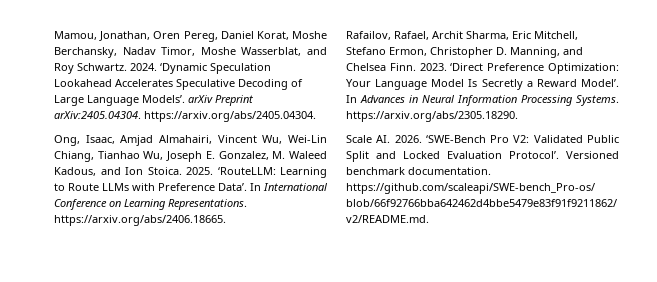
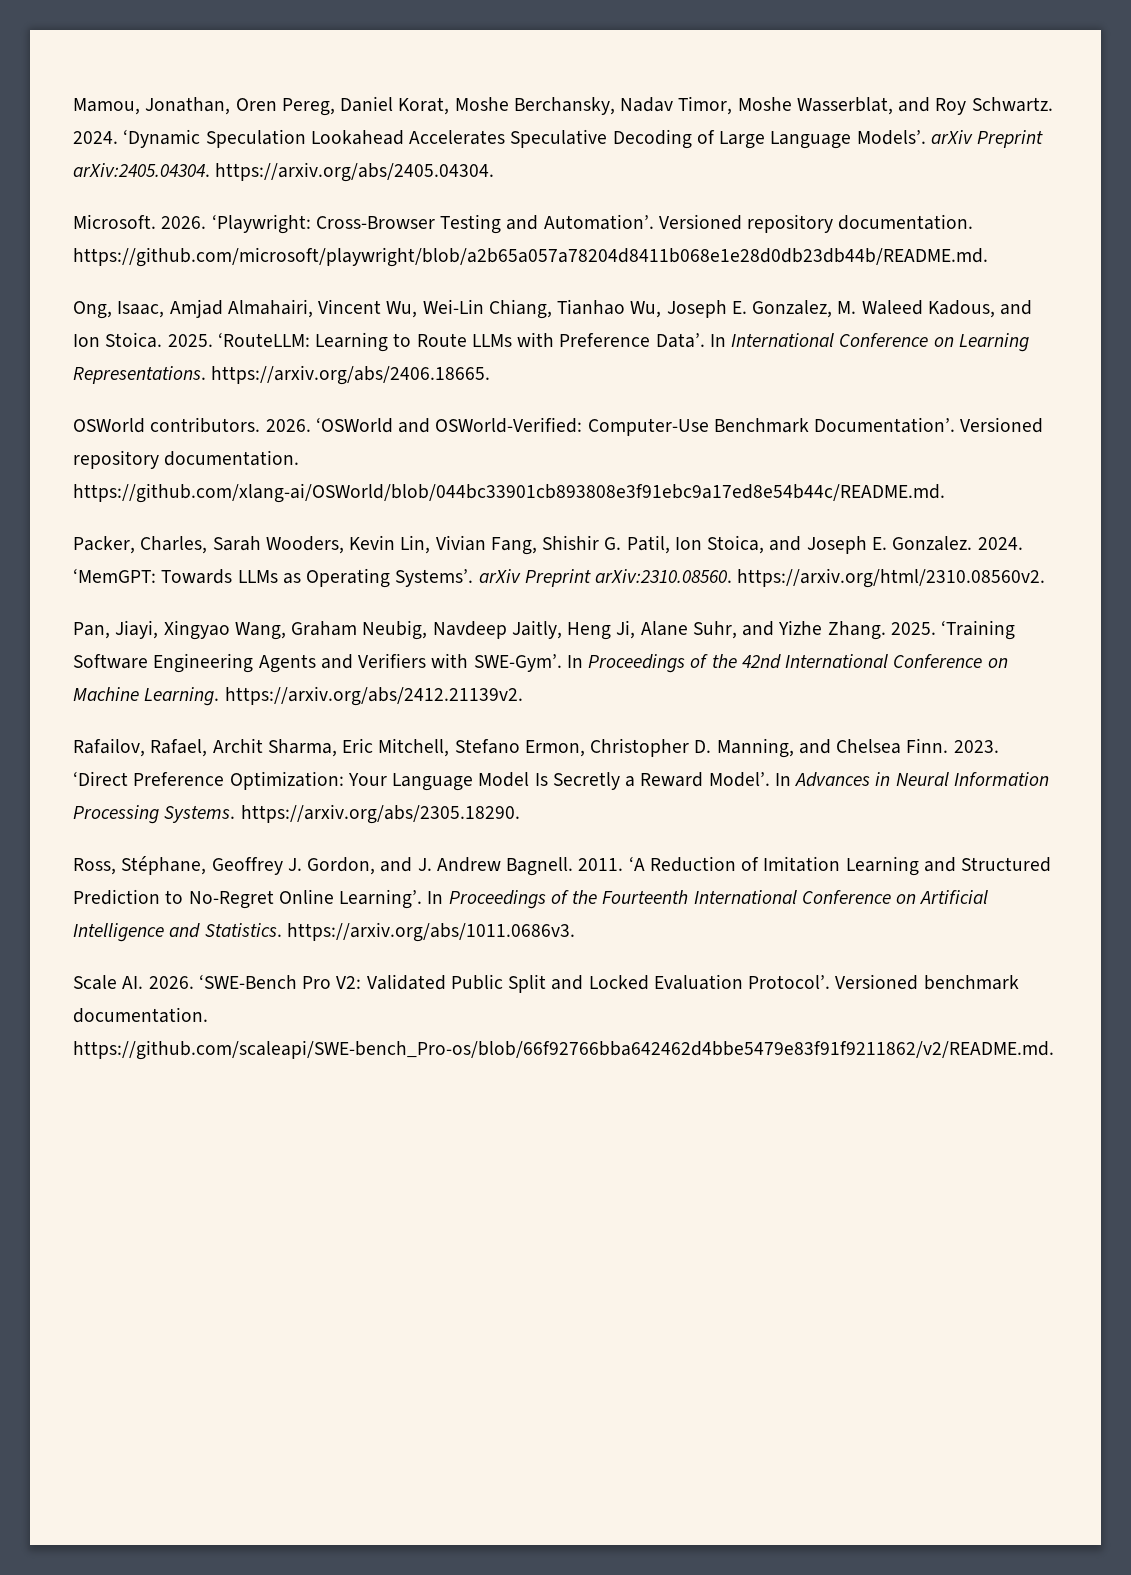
+ Microsoft. 2026. ‘Playwright: Cross-Browser Testing and Automation’. Versioned repository documentation. https://github.com/microsoft/playwright/blob/a2b65a057a78204d8411b068e1e28d0db23db44b/README.md.
+ OSWorld contributors. 2026. ‘OSWorld and OSWorld-Verified: Computer-Use Benchmark Documentation’. Versioned repository documentation. https://github.com/xlang-ai/OSWorld/blob/044bc33901cb893808e3f91ebc9a17ed8e54b44c/README.md.
+ Packer, Charles, Sarah Wooders, Kevin Lin, Vivian Fang, Shishir G. Patil, Ion Stoica, and Joseph E. Gonzalez. 2024. ‘MemGPT: Towards LLMs as Operating Systems’. arXiv Preprint arXiv:2310.08560. https://arxiv.org/html/2310.08560v2.
+ Pan, Jiayi, Xingyao Wang, Graham Neubig, Navdeep Jaitly, Heng Ji, Alane Suhr, and Yizhe Zhang. 2025. ‘Training Software Engineering Agents and Verifiers with SWE-Gym’. In Proceedings of the 42nd International Conference on Machine Learning. https://arxiv.org/abs/2412.21139v2.
+ Ross, Stéphane, Geoffrey J. Gordon, and J. Andrew Bagnell. 2011. ‘A Reduction of Imitation Learning and Structured Prediction to No-Regret Online Learning’. In Proceedings of the Fourteenth International Conference on Artificial Intelligence and Statistics. https://arxiv.org/abs/1011.0686v3.

